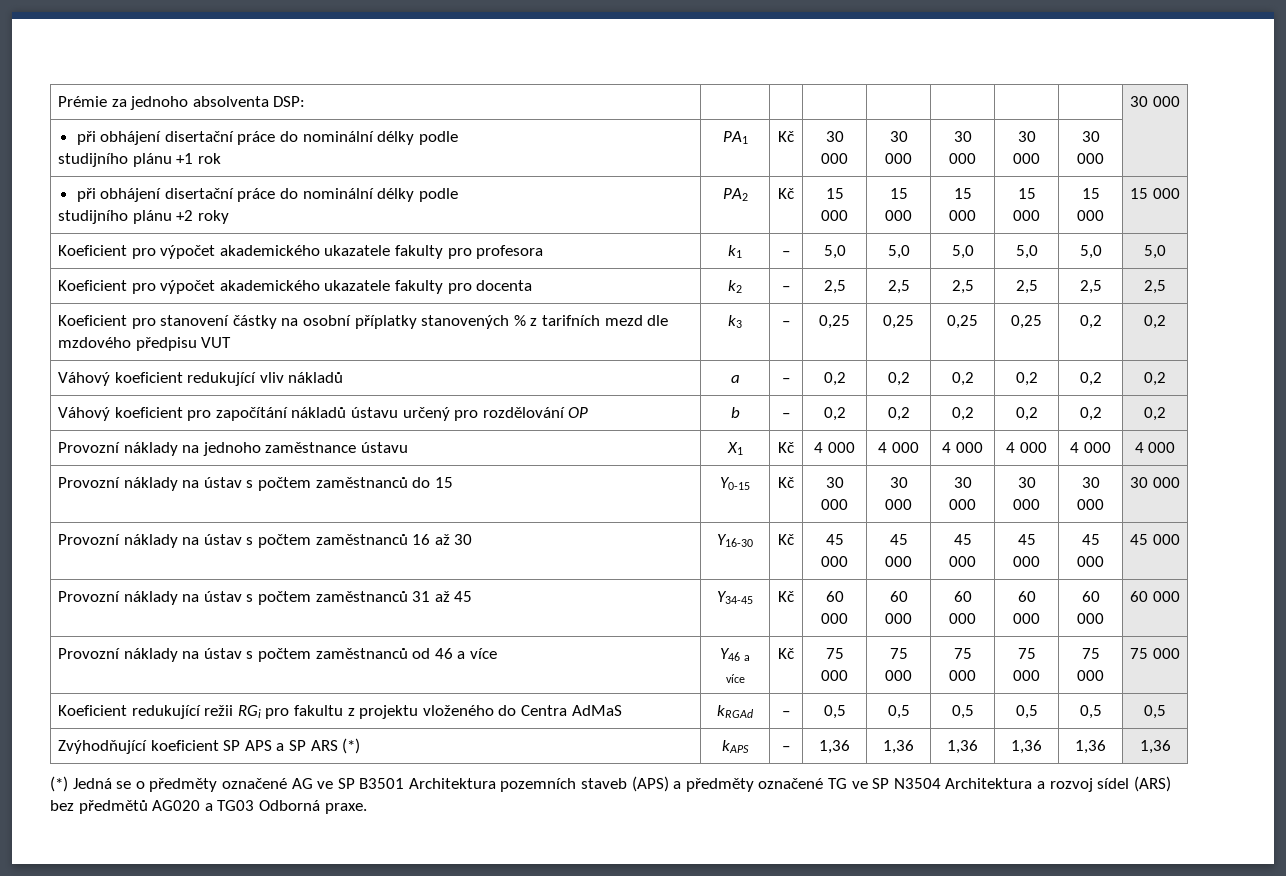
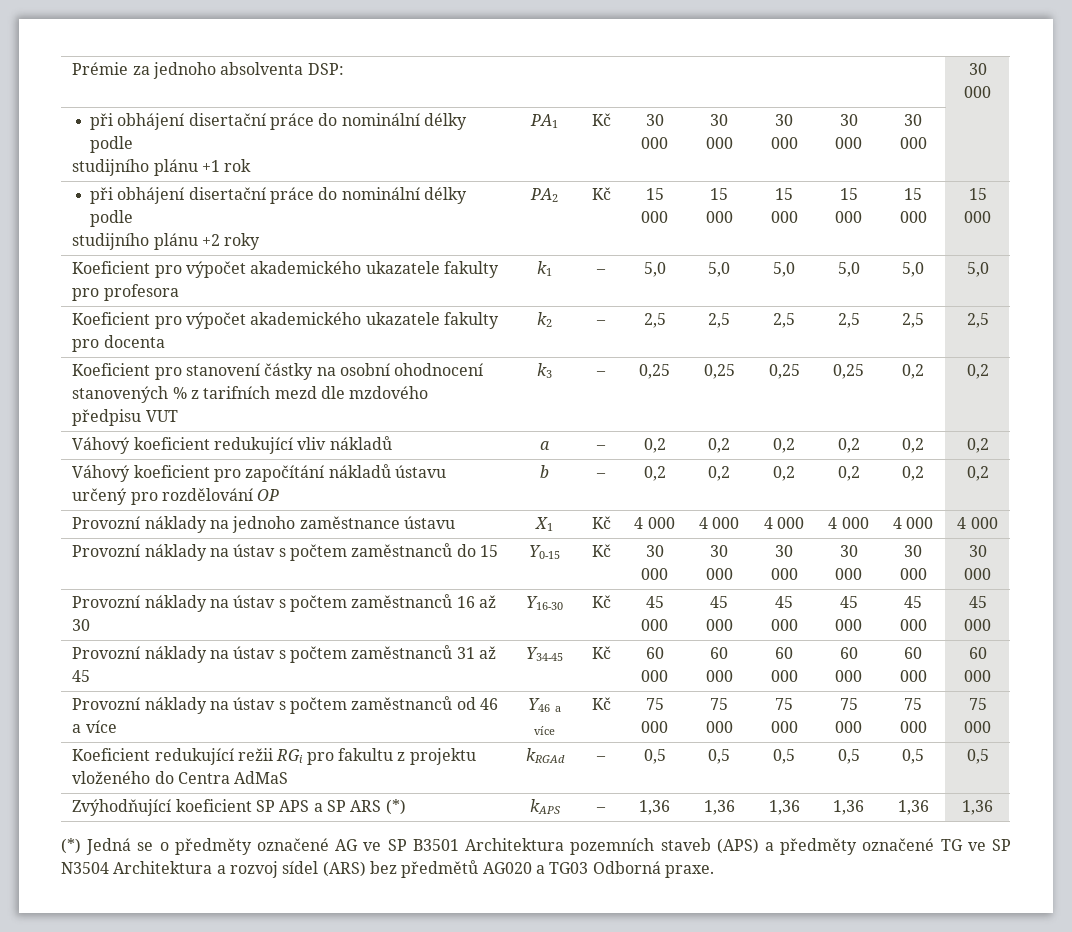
- Koeficient pro stanovení částky na osobní příplatky stanovených % z tarifních mezd dle mzdového předpisu VUT | k3 | – | 0,25 | 0,25 | 0,25 | 0,25 | 0,2 | 0,2
+ Koeficient pro stanovení částky na osobní ohodnocení stanovených % z tarifních mezd dle mzdového předpisu VUT | k3 | – | 0,25 | 0,25 | 0,25 | 0,25 | 0,2 | 0,2

